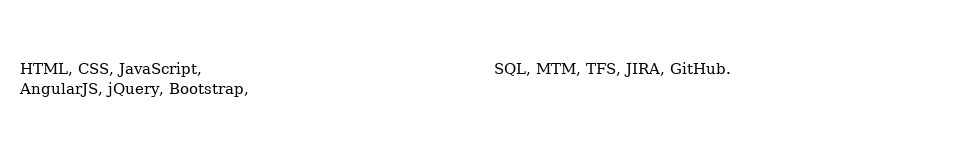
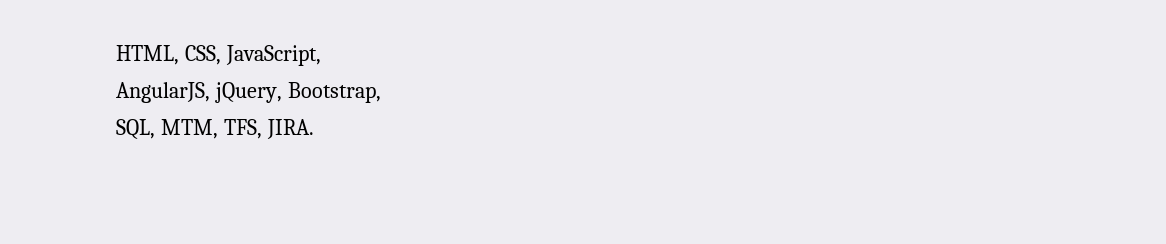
- SQL, MTM, TFS, JIRA, GitHub.
+ SQL, MTM, TFS, JIRA.

